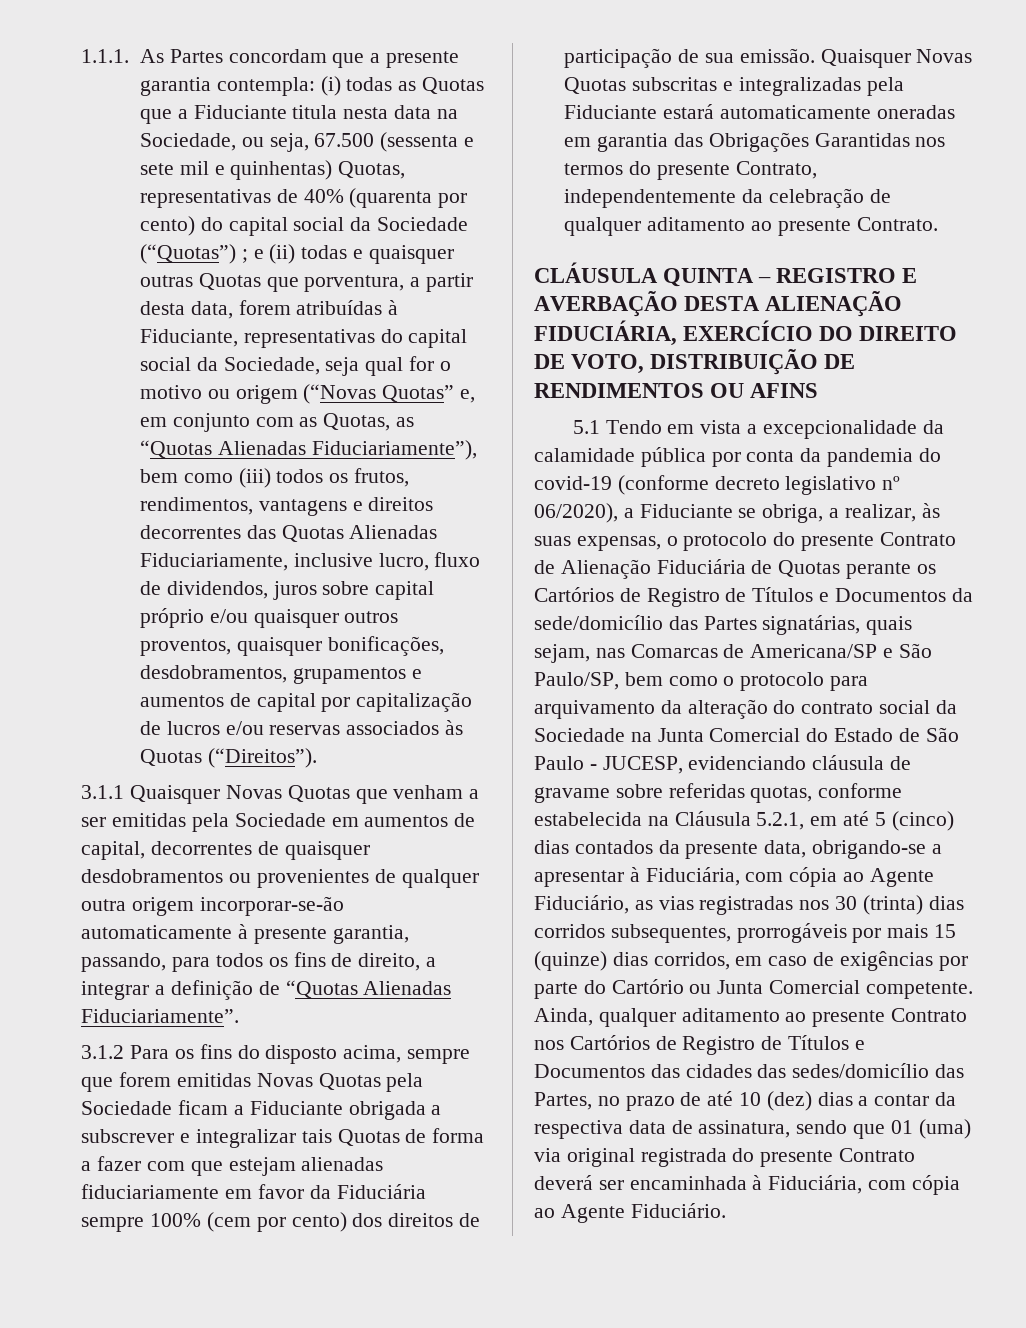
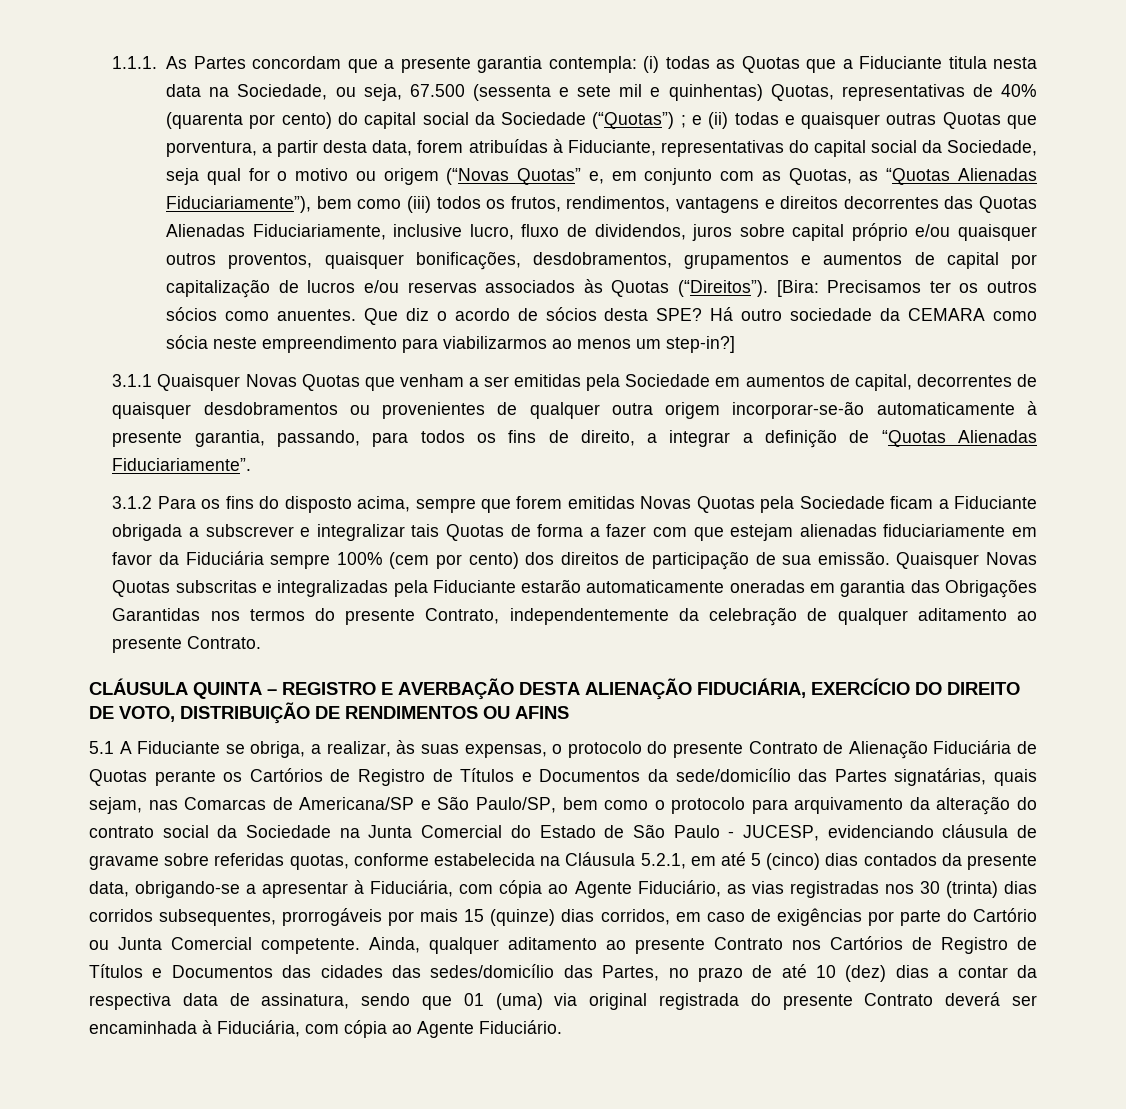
+ [Bira: Precisamos ter os outros sócios como anuentes. Que diz o acordo de sócios desta SPE? Há outro sociedade da CEMARA como sócia neste empreendimento para viabilizarmos ao menos um step-in?]
- Quaisquer Novas Quotas subscritas e integralizadas pela Fiduciante estará automaticamente oneradas em garantia das Obrigações Garantidas nos termos do presente Contrato, independentemente da celebração de qualquer aditamento ao presente Contrato.
+ Quaisquer Novas Quotas subscritas e integralizadas pela Fiduciante estarão automaticamente oneradas em garantia das Obrigações Garantidas nos termos do presente Contrato, independentemente da celebração de qualquer aditamento ao presente Contrato.
- 5.1 Tendo em vista a excepcionalidade da calamidade pública por conta da pandemia do covid-19 (conforme decreto legislativo nº 06/2020), a Fiduciante se obriga, a realizar, às suas expensas, o protocolo do presente Contrato de Alienação Fiduciária de Quotas perante os Cartórios de Registro de Títulos e Documentos da sede/domicílio das Partes signatárias, quais sejam, nas Comarcas de Americana/SP e São Paulo/SP, bem como o protocolo para arquivamento da alteração do contrato social da Sociedade na Junta Comercial do Estado de São Paulo - JUCESP, evidenciando cláusula de gravame sobre referidas quotas, conforme estabelecida na Cláusula 5.2.1, em até 5 (cinco) dias contados da presente data, obrigando-se a apresentar à Fiduciária, com cópia ao Agente Fiduciário, as vias registradas nos 30 (trinta) dias corridos subsequentes, prorrogáveis por mais 15 (quinze) dias corridos, em caso de exigências por parte do Cartório ou Junta Comercial competente.
+ 5.1 A Fiduciante se obriga, a realizar, às suas expensas, o protocolo do presente Contrato de Alienação Fiduciária de Quotas perante os Cartórios de Registro de Títulos e Documentos da sede/domicílio das Partes signatárias, quais sejam, nas Comarcas de Americana/SP e São Paulo/SP, bem como o protocolo para arquivamento da alteração do contrato social da Sociedade na Junta Comercial do Estado de São Paulo - JUCESP, evidenciando cláusula de gravame sobre referidas quotas, conforme estabelecida na Cláusula 5.2.1, em até 5 (cinco) dias contados da presente data, obrigando-se a apresentar à Fiduciária, com cópia ao Agente Fiduciário, as vias registradas nos 30 (trinta) dias corridos subsequentes, prorrogáveis por mais 15 (quinze) dias corridos, em caso de exigências por parte do Cartório ou Junta Comercial competente.

